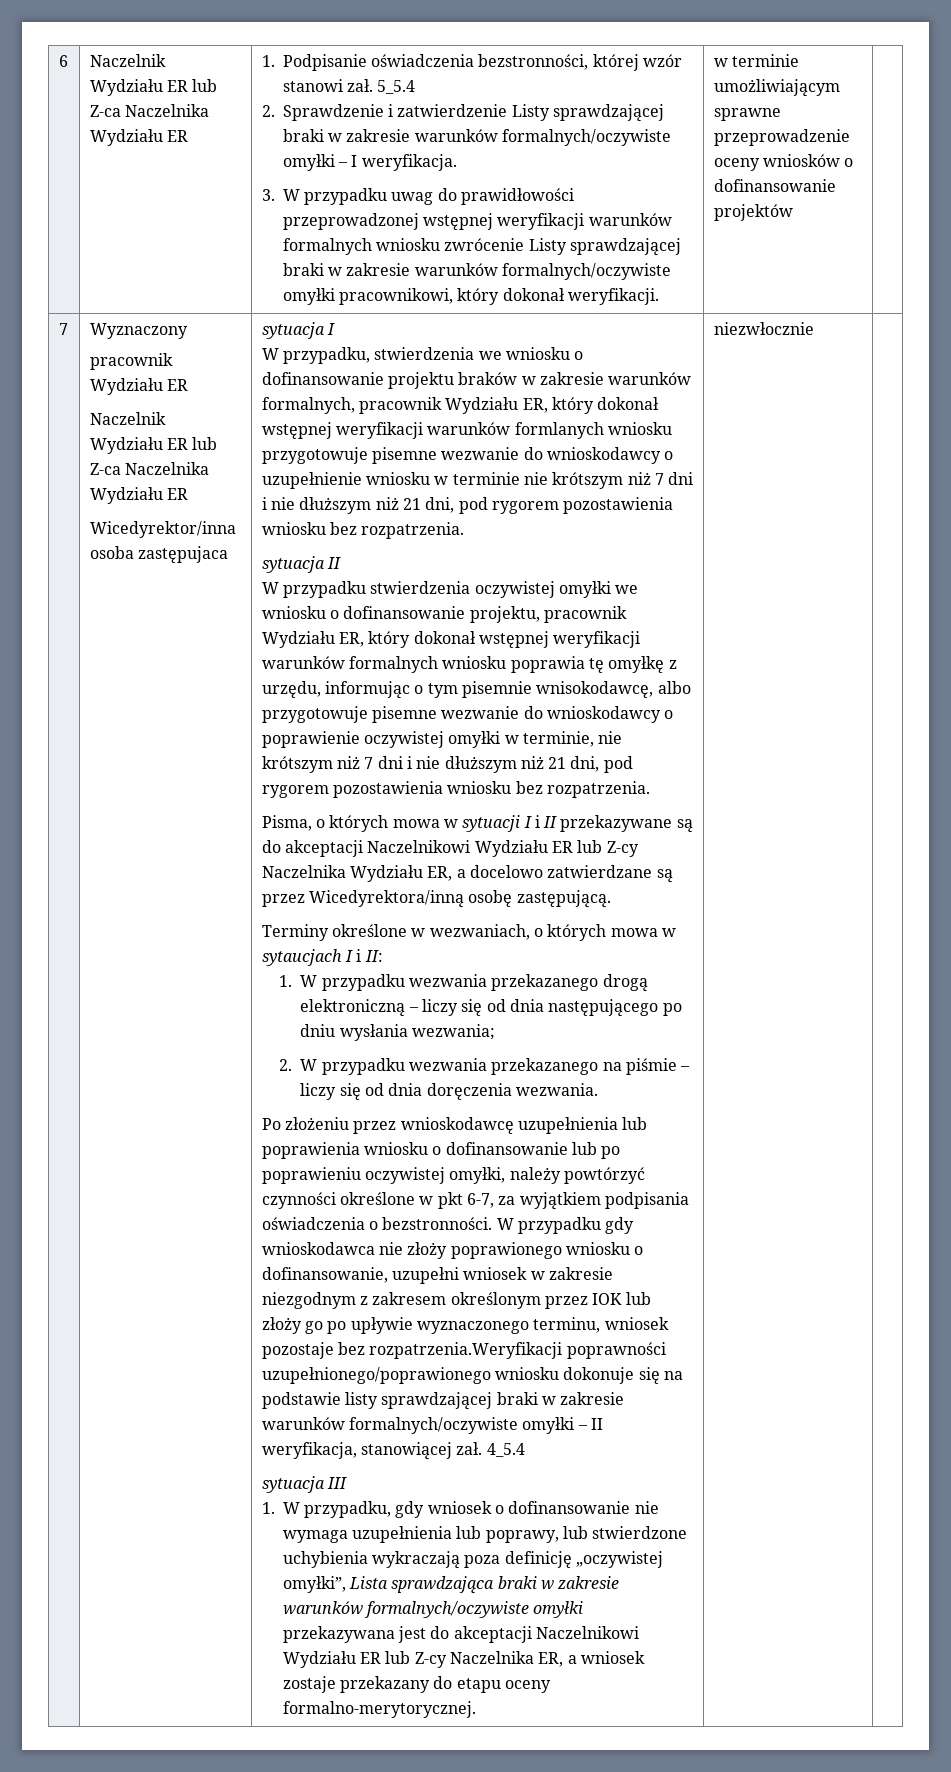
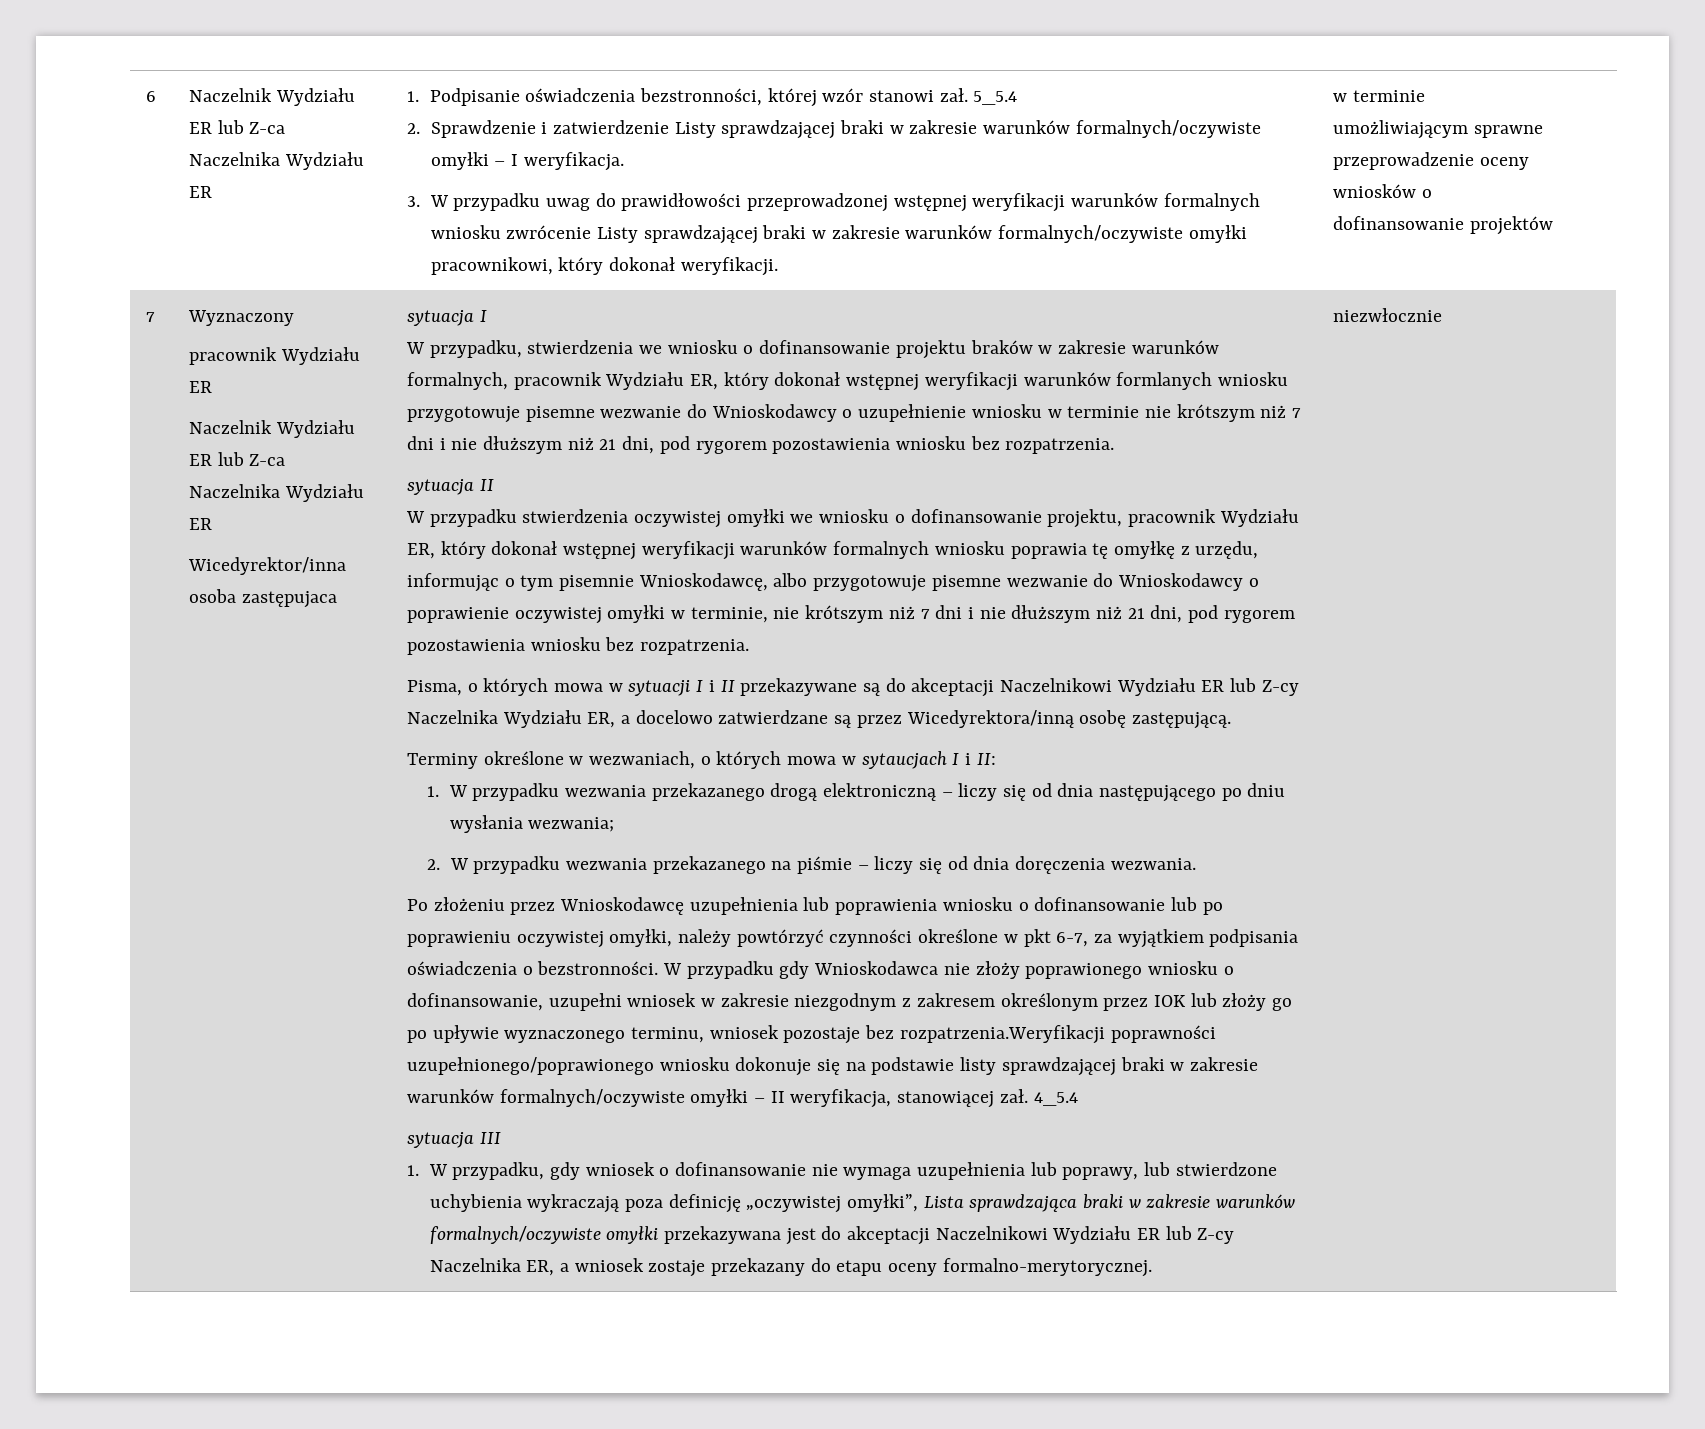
- W przypadku, stwierdzenia we wniosku o dofinansowanie projektu braków w zakresie warunków formalnych, pracownik Wydziału ER, który dokonał wstępnej weryfikacji warunków formlanych wniosku przygotowuje pisemne wezwanie do wnioskodawcy o uzupełnienie wniosku w terminie nie krótszym niż 7 dni i nie dłuższym niż 21 dni, pod rygorem pozostawienia wniosku bez rozpatrzenia.
+ W przypadku, stwierdzenia we wniosku o dofinansowanie projektu braków w zakresie warunków formalnych, pracownik Wydziału ER, który dokonał wstępnej weryfikacji warunków formlanych wniosku przygotowuje pisemne wezwanie do Wnioskodawcy o uzupełnienie wniosku w terminie nie krótszym niż 7 dni i nie dłuższym niż 21 dni, pod rygorem pozostawienia wniosku bez rozpatrzenia.
- W przypadku stwierdzenia oczywistej omyłki we wniosku o dofinansowanie projektu, pracownik Wydziału ER, który dokonał wstępnej weryfikacji warunków formalnych wniosku poprawia tę omyłkę z urzędu, informując o tym pisemnie wnisokodawcę, albo przygotowuje pisemne wezwanie do wnioskodawcy o poprawienie oczywistej omyłki w terminie, nie krótszym niż 7 dni i nie dłuższym niż 21 dni, pod rygorem pozostawienia wniosku bez rozpatrzenia.
+ W przypadku stwierdzenia oczywistej omyłki we wniosku o dofinansowanie projektu, pracownik Wydziału ER, który dokonał wstępnej weryfikacji warunków formalnych wniosku poprawia tę omyłkę z urzędu, informując o tym pisemnie Wnioskodawcę, albo przygotowuje pisemne wezwanie do Wnioskodawcy o poprawienie oczywistej omyłki w terminie, nie krótszym niż 7 dni i nie dłuższym niż 21 dni, pod rygorem pozostawienia wniosku bez rozpatrzenia.
- Po złożeniu przez wnioskodawcę uzupełnienia lub poprawienia wniosku o dofinansowanie lub po poprawieniu oczywistej omyłki, należy powtórzyć czynności określone w pkt 6-7, za wyjątkiem podpisania oświadczenia o bezstronności.
+ Po złożeniu przez Wnioskodawcę uzupełnienia lub poprawienia wniosku o dofinansowanie lub po poprawieniu oczywistej omyłki, należy powtórzyć czynności określone w pkt 6-7, za wyjątkiem podpisania oświadczenia o bezstronności.
- W przypadku gdy wnioskodawca nie złoży poprawionego wniosku o dofinansowanie, uzupełni wniosek w zakresie niezgodnym z zakresem określonym przez IOK lub złoży go po upływie wyznaczonego terminu, wniosek pozostaje bez rozpatrzenia.Weryfikacji poprawności uzupełnionego/poprawionego wniosku dokonuje się na podstawie listy sprawdzającej braki w zakresie warunków formalnych/oczywiste omyłki – II weryfikacja, stanowiącej zał.
+ W przypadku gdy Wnioskodawca nie złoży poprawionego wniosku o dofinansowanie, uzupełni wniosek w zakresie niezgodnym z zakresem określonym przez IOK lub złoży go po upływie wyznaczonego terminu, wniosek pozostaje bez rozpatrzenia.Weryfikacji poprawności uzupełnionego/poprawionego wniosku dokonuje się na podstawie listy sprawdzającej braki w zakresie warunków formalnych/oczywiste omyłki – II weryfikacja, stanowiącej zał.

